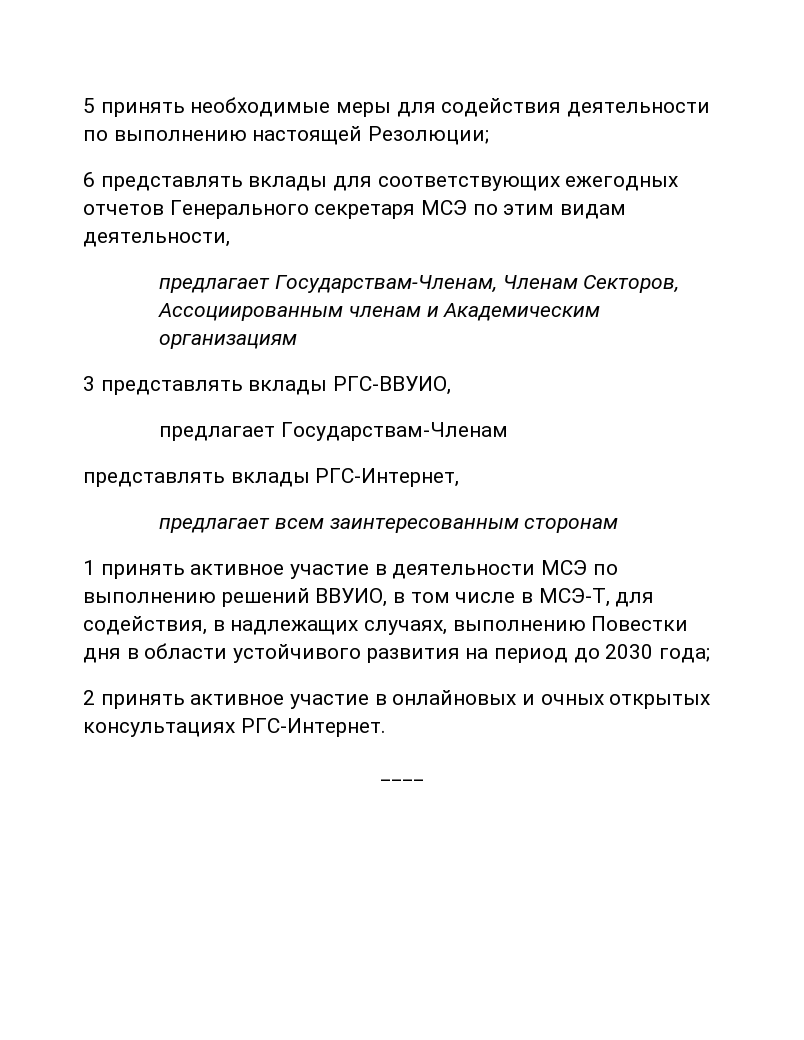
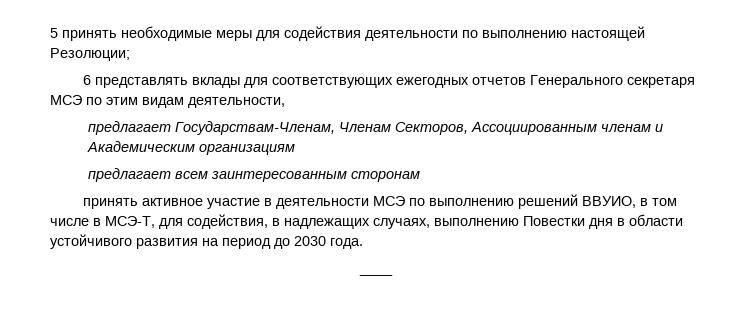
- 3 представлять вклады РГС-ВВУИО,
- предлагает Государствам-Членам
- представлять вклады РГС-Интернет,
- 1 принять активное участие в деятельности МСЭ по выполнению решений ВВУИО, в том числе в МСЭ-Т, для содействия, в надлежащих случаях, выполнению Повестки дня в области устойчивого развития на период до 2030 года;
- 2 принять активное участие в онлайновых и очных открытых консультациях РГС-Интернет.
+ принять активное участие в деятельности МСЭ по выполнению решений ВВУИО, в том числе в МСЭ-Т, для содействия, в надлежащих случаях, выполнению Повестки дня в области устойчивого развития на период до 2030 года.

